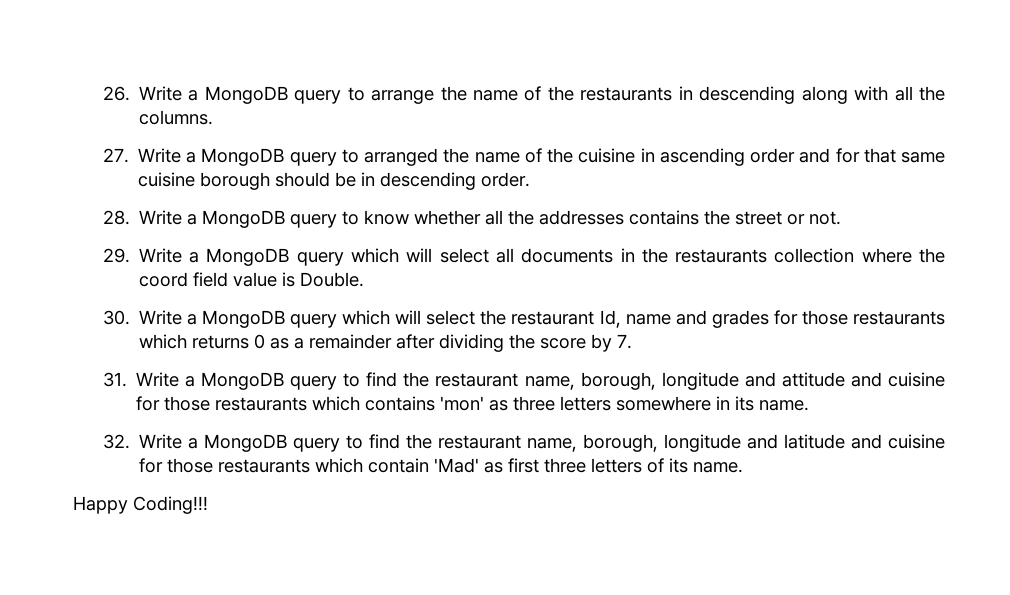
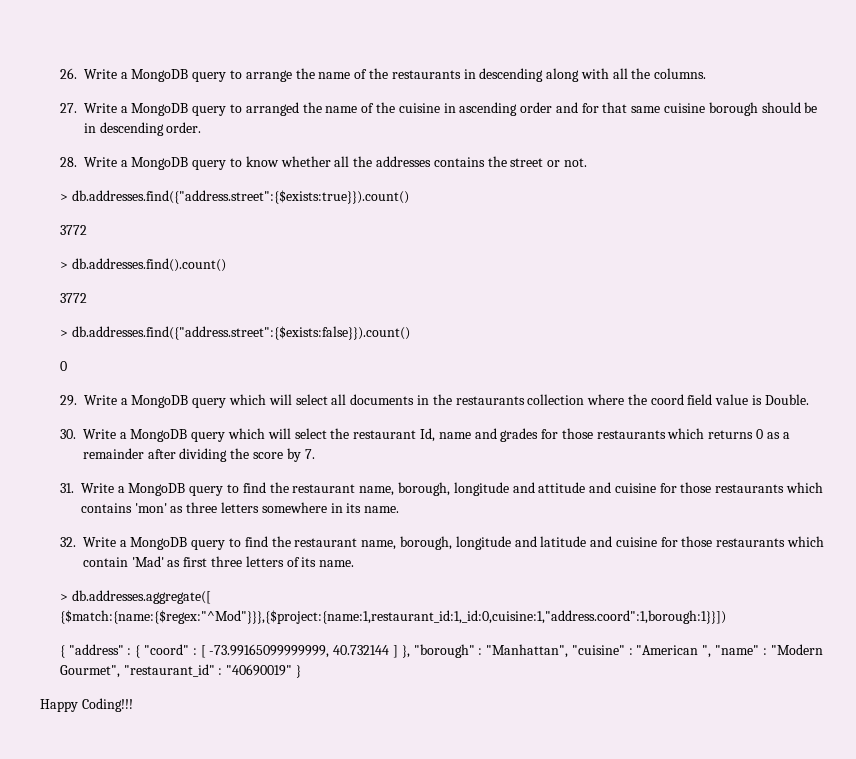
+ > db.addresses.find({"address.street":{$exists:true}}).count()
+ 3772
+ > db.addresses.find().count()
+ 3772
+ > db.addresses.find({"address.street":{$exists:false}}).count()
+ 0
+ > db.addresses.aggregate([ {$match:{name:{$regex:"^Mod"}}},{$project:{name:1,restaurant_id:1,_id:0,cuisine:1,"address.coord":1,borough:1}}])
+ { "address" : { "coord" : [ -73.99165099999999, 40.732144 ] }, "borough" : "Manhattan", "cuisine" : "American ", "name" : "Modern Gourmet", "restaurant_id" : "40690019" }

